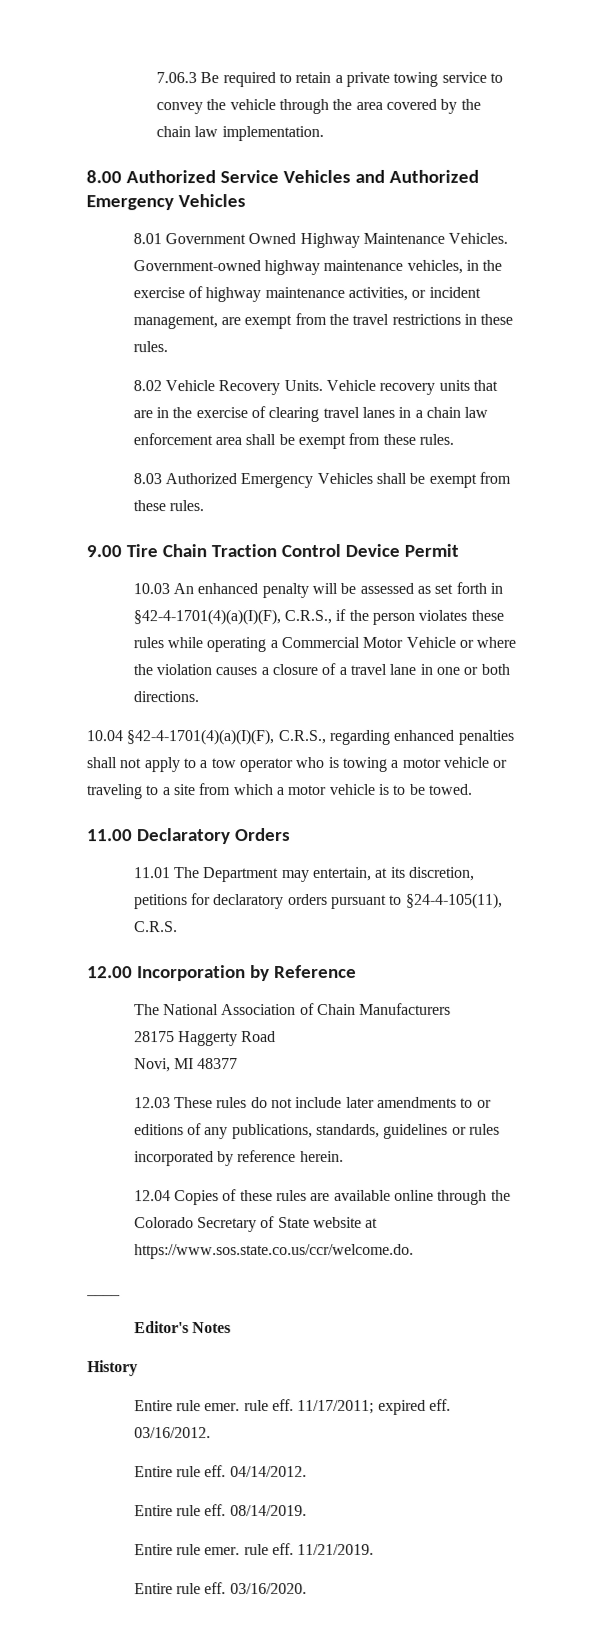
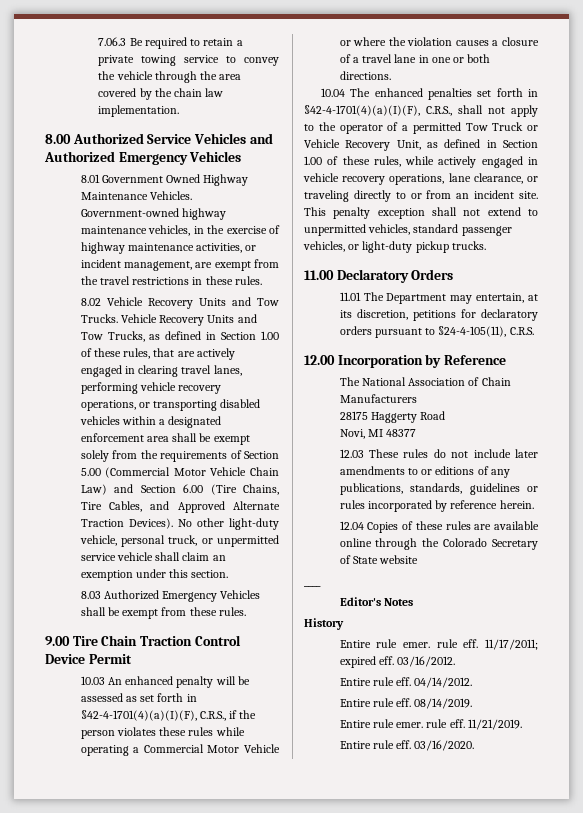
- 8.02 Vehicle Recovery Units. Vehicle recovery units that are in the exercise of clearing travel lanes in a chain law enforcement area shall be exempt from these rules.
+ 8.02 Vehicle Recovery Units and Tow Trucks. Vehicle Recovery Units and Tow Trucks, as defined in Section 1.00 of these rules, that are actively engaged in clearing travel lanes, performing vehicle recovery operations, or transporting disabled vehicles within a designated enforcement area shall be exempt solely from the requirements of Section 5.00 (Commercial Motor Vehicle Chain Law) and Section 6.00 (Tire Chains, Tire Cables, and Approved Alternate Traction Devices). No other light-duty vehicle, personal truck, or unpermitted service vehicle shall claim an exemption under this section.
- 10.04 §42-4-1701(4)(a)(I)(F), C.R.S., regarding enhanced penalties shall not apply to a tow operator who is towing a motor vehicle or traveling to a site from which a motor vehicle is to be towed.
+ 10.04 The enhanced penalties set forth in §42-4-1701(4)(a)(I)(F), C.R.S., shall not apply to the operator of a permitted Tow Truck or Vehicle Recovery Unit, as defined in Section 1.00 of these rules, while actively engaged in vehicle recovery operations, lane clearance, or traveling directly to or from an incident site. This penalty exception shall not extend to unpermitted vehicles, standard passenger vehicles, or light-duty pickup trucks.
- 12.04 Copies of these rules are available online through the Colorado Secretary of State website at https://www.sos.state.co.us/ccr/welcome.do.
+ 12.04 Copies of these rules are available online through the Colorado Secretary of State website

